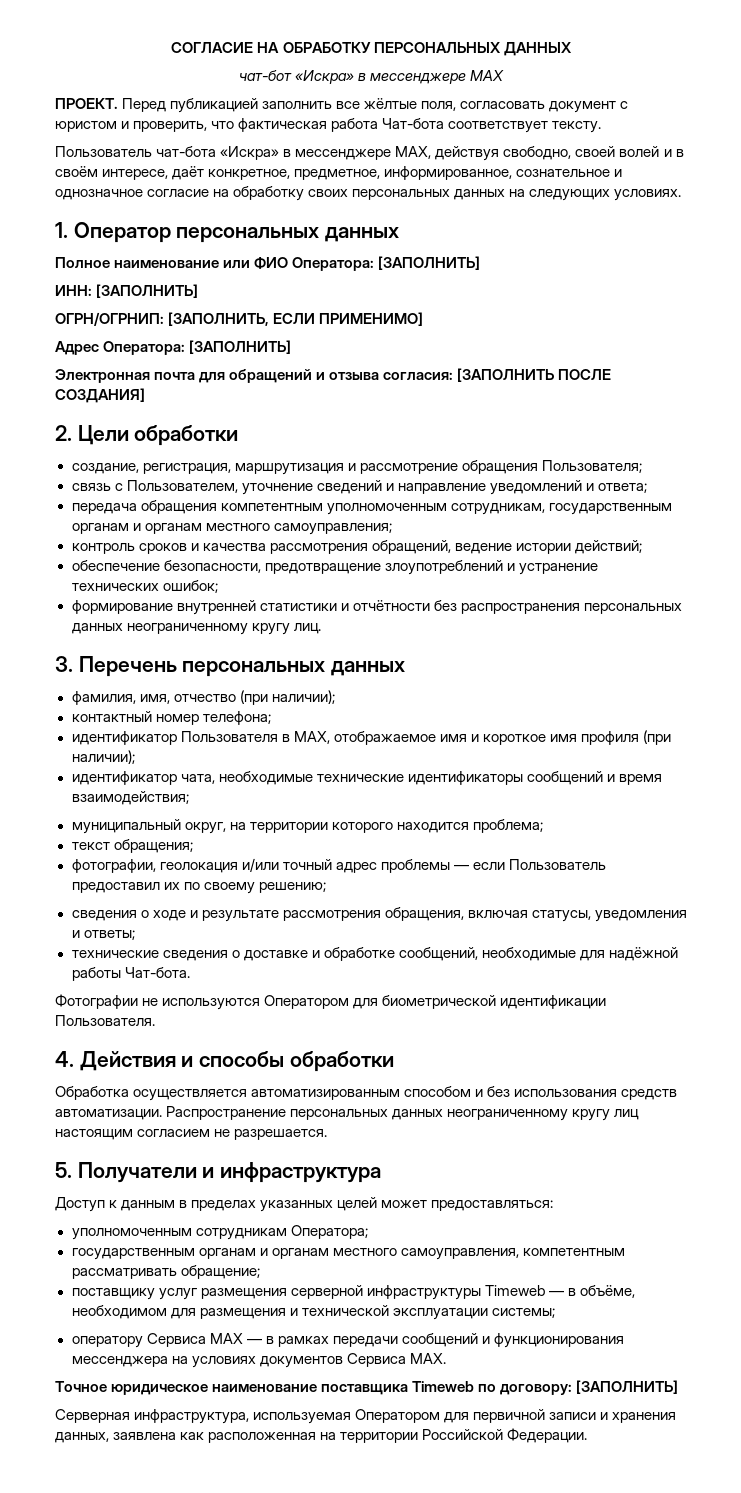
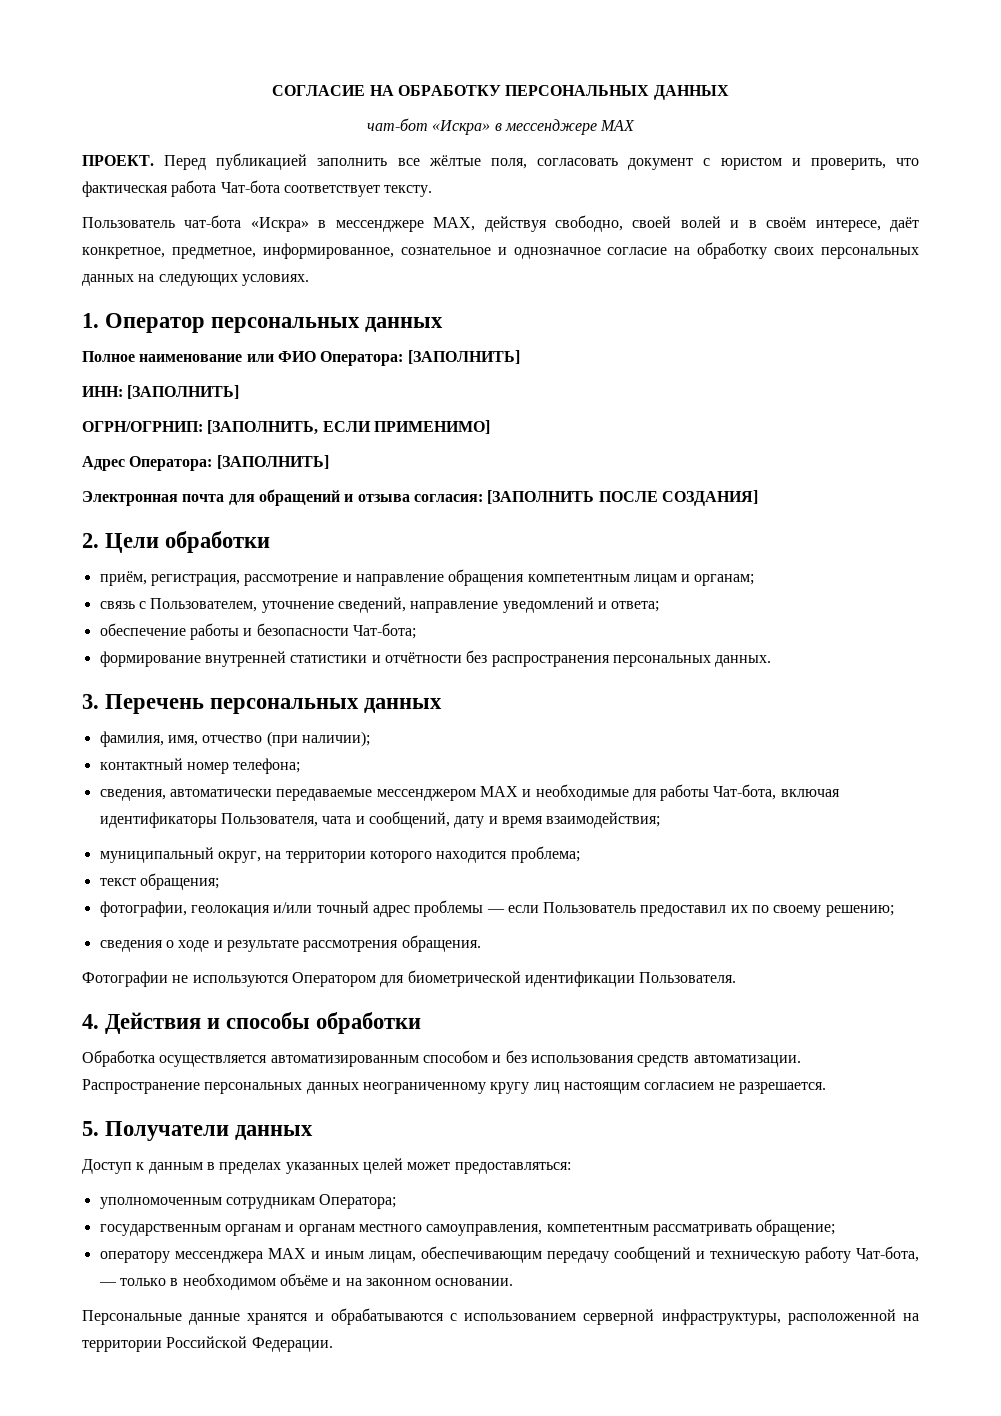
- создание, регистрация, маршрутизация и рассмотрение обращения Пользователя;
+ приём, регистрация, рассмотрение и направление обращения компетентным лицам и органам;
- связь с Пользователем, уточнение сведений и направление уведомлений и ответа;
+ связь с Пользователем, уточнение сведений, направление уведомлений и ответа;
- передача обращения компетентным уполномоченным сотрудникам, государственным органам и органам местного самоуправления;
- контроль сроков и качества рассмотрения обращений, ведение истории действий;
- обеспечение безопасности, предотвращение злоупотреблений и устранение технических ошибок;
+ обеспечение работы и безопасности Чат-бота;
- формирование внутренней статистики и отчётности без распространения персональных данных неограниченному кругу лиц.
+ формирование внутренней статистики и отчётности без распространения персональных данных.
- идентификатор Пользователя в MAX, отображаемое имя и короткое имя профиля (при наличии);
- идентификатор чата, необходимые технические идентификаторы сообщений и время взаимодействия;
+ сведения, автоматически передаваемые мессенджером MAX и необходимые для работы Чат-бота, включая идентификаторы Пользователя, чата и сообщений, дату и время взаимодействия;
- сведения о ходе и результате рассмотрения обращения, включая статусы, уведомления и ответы;
- технические сведения о доставке и обработке сообщений, необходимые для надёжной работы Чат-бота.
+ сведения о ходе и результате рассмотрения обращения.
- 5. Получатели и инфраструктура
+ 5. Получатели данных
- поставщику услуг размещения серверной инфраструктуры Timeweb — в объёме, необходимом для размещения и технической эксплуатации системы;
- оператору Сервиса MAX — в рамках передачи сообщений и функционирования мессенджера на условиях документов Сервиса MAX.
- Точное юридическое наименование поставщика Timeweb по договору: [ЗАПОЛНИТЬ]
- Серверная инфраструктура, используемая Оператором для первичной записи и хранения данных, заявлена как расположенная на территории Российской Федерации.
+ оператору мессенджера MAX и иным лицам, обеспечивающим передачу сообщений и техническую работу Чат-бота, — только в необходимом объёме и на законном основании.
+ Персональные данные хранятся и обрабатываются с использованием серверной инфраструктуры, расположенной на территории Российской Федерации.

